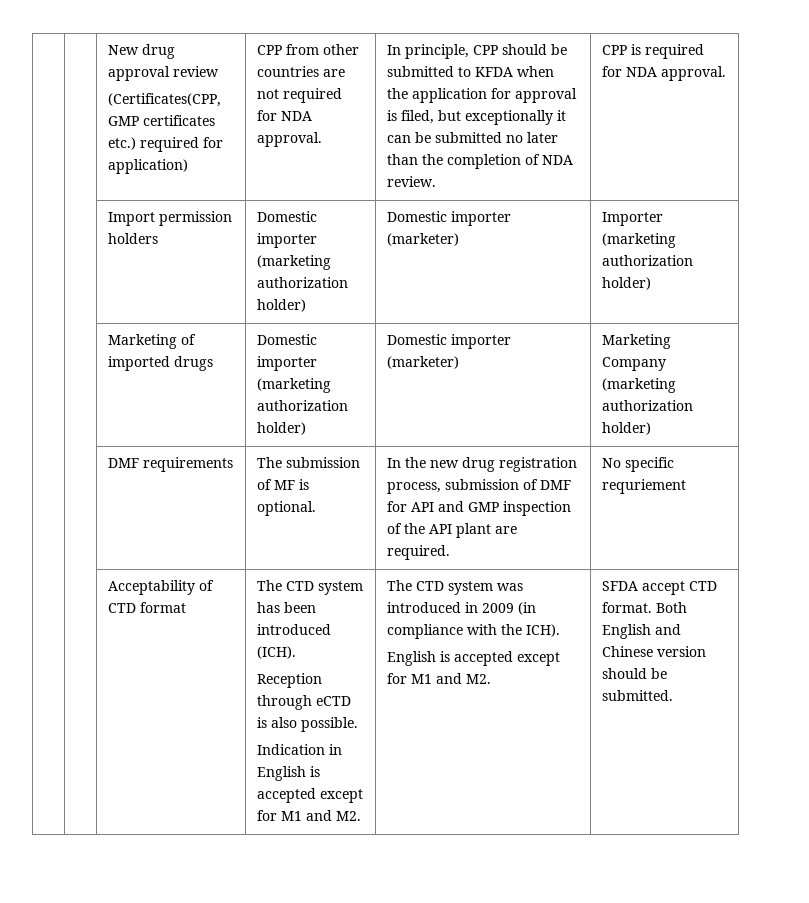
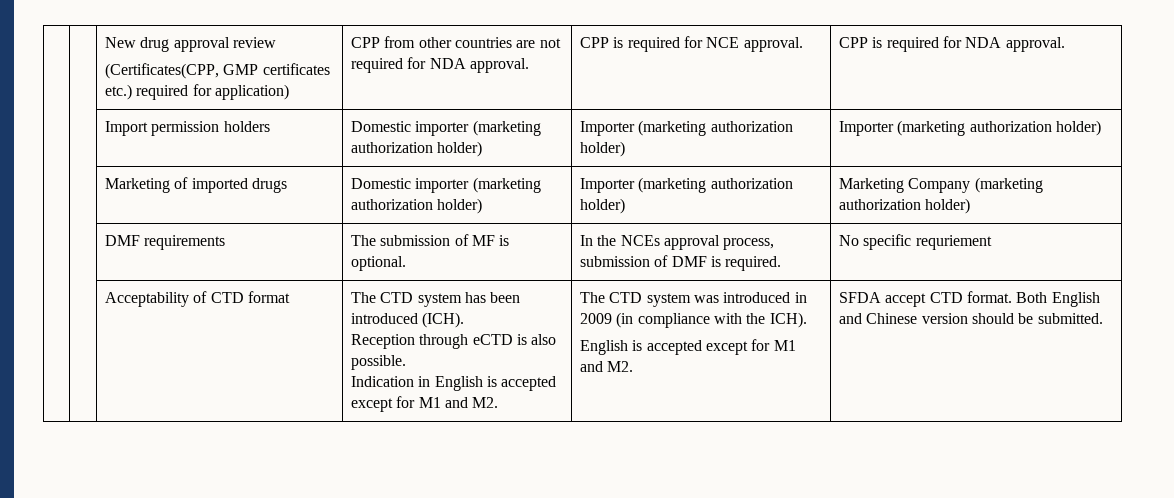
- In principle, CPP should be submitted to KFDA when the application for approval is filed, but exceptionally it can be submitted no later than the completion of NDA review.
+ CPP is required for NCE approval.
- | | Import permission holders | Domestic importer (marketing authorization holder) | Domestic importer (marketer) | Importer (marketing authorization holder)
+ | | Import permission holders | Domestic importer (marketing authorization holder) | Importer (marketing authorization holder) | Importer (marketing authorization holder)
- | | Marketing of imported drugs | Domestic importer (marketing authorization holder) | Domestic importer (marketer) | Marketing Company (marketing authorization holder)
+ | | Marketing of imported drugs | Domestic importer (marketing authorization holder) | Importer (marketing authorization holder) | Marketing Company (marketing authorization holder)
- | | DMF requirements | The submission of MF is optional. | In the new drug registration process, submission of DMF for API and GMP inspection of the API plant are required. | No specific requriement
+ | | DMF requirements | The submission of MF is optional. | In the NCEs approval process, submission of DMF is required. | No specific requriement

